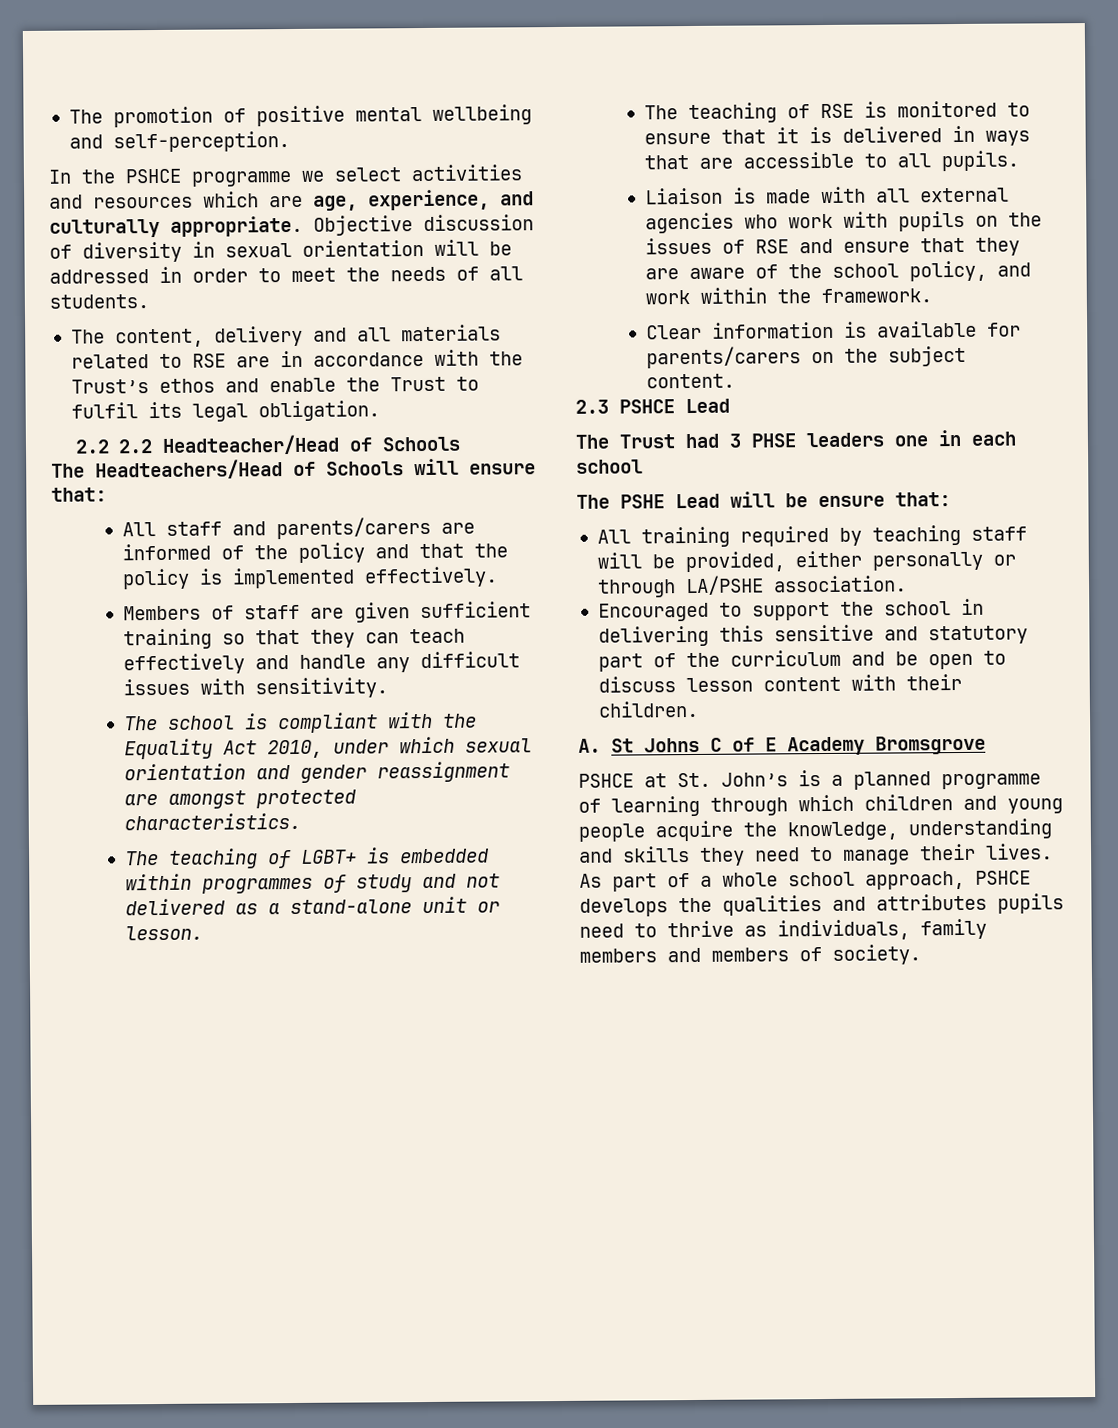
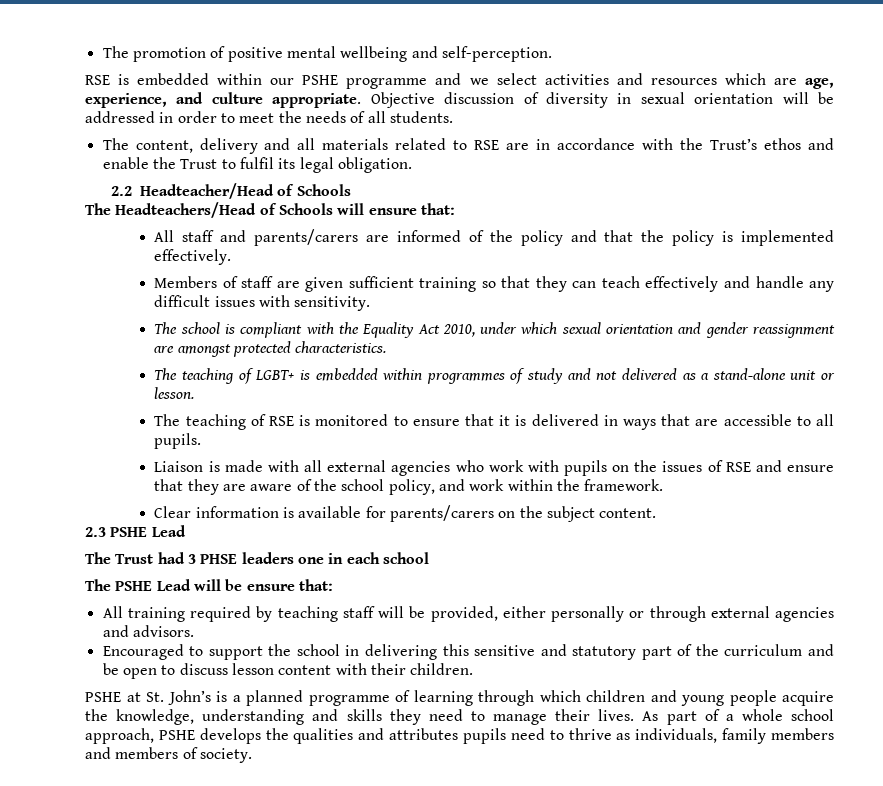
- In the PSHCE programme we select activities and resources which are age, experience, and culturally appropriate.
+ RSE is embedded within our PSHE programme and we select activities and resources which are age, experience, and culture appropriate.
- 2.2 2.2 Headteacher/Head of Schools
+ 2.2 Headteacher/Head of Schools
- 2.3 PSHCE Lead
+ 2.3 PSHE Lead
- All training required by teaching staff will be provided, either personally or through LA/PSHE association.
+ All training required by teaching staff will be provided, either personally or through external agencies and advisors.
- A. St Johns C of E Academy Bromsgrove
- PSHCE at St. John’s is a planned programme of learning through which children and young people acquire the knowledge, understanding and skills they need to manage their lives.
+ PSHE at St. John’s is a planned programme of learning through which children and young people acquire the knowledge, understanding and skills they need to manage their lives.
- As part of a whole school approach, PSHCE develops the qualities and attributes pupils need to thrive as individuals, family members and members of society.
+ As part of a whole school approach, PSHE develops the qualities and attributes pupils need to thrive as individuals, family members and members of society.

